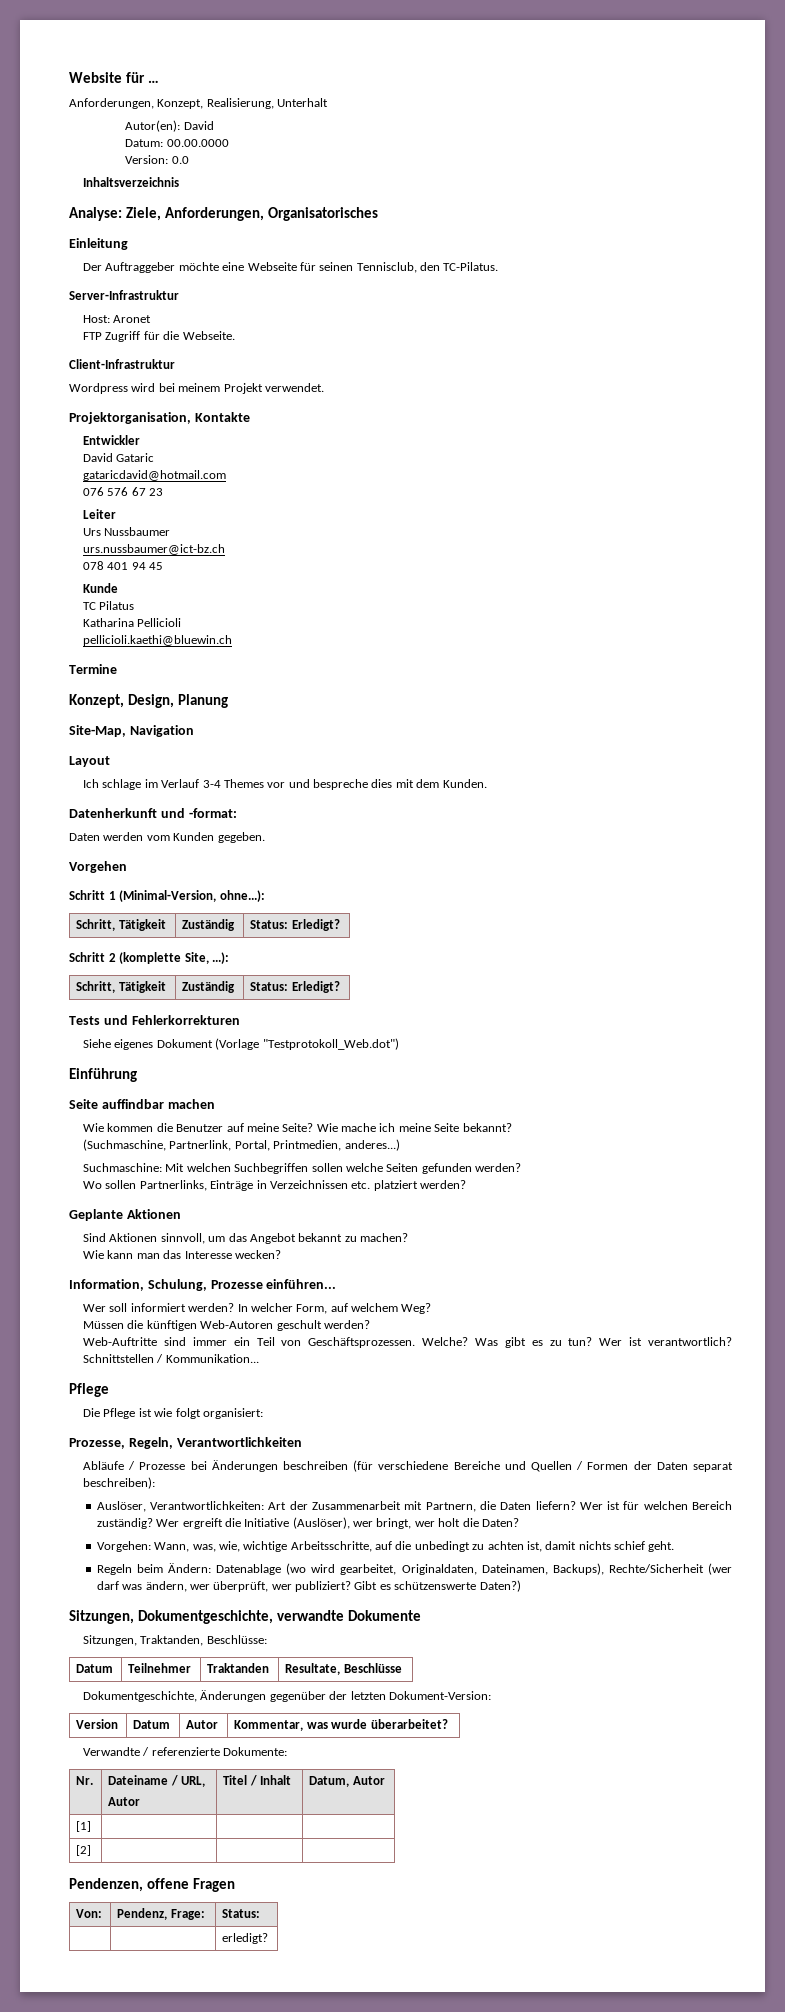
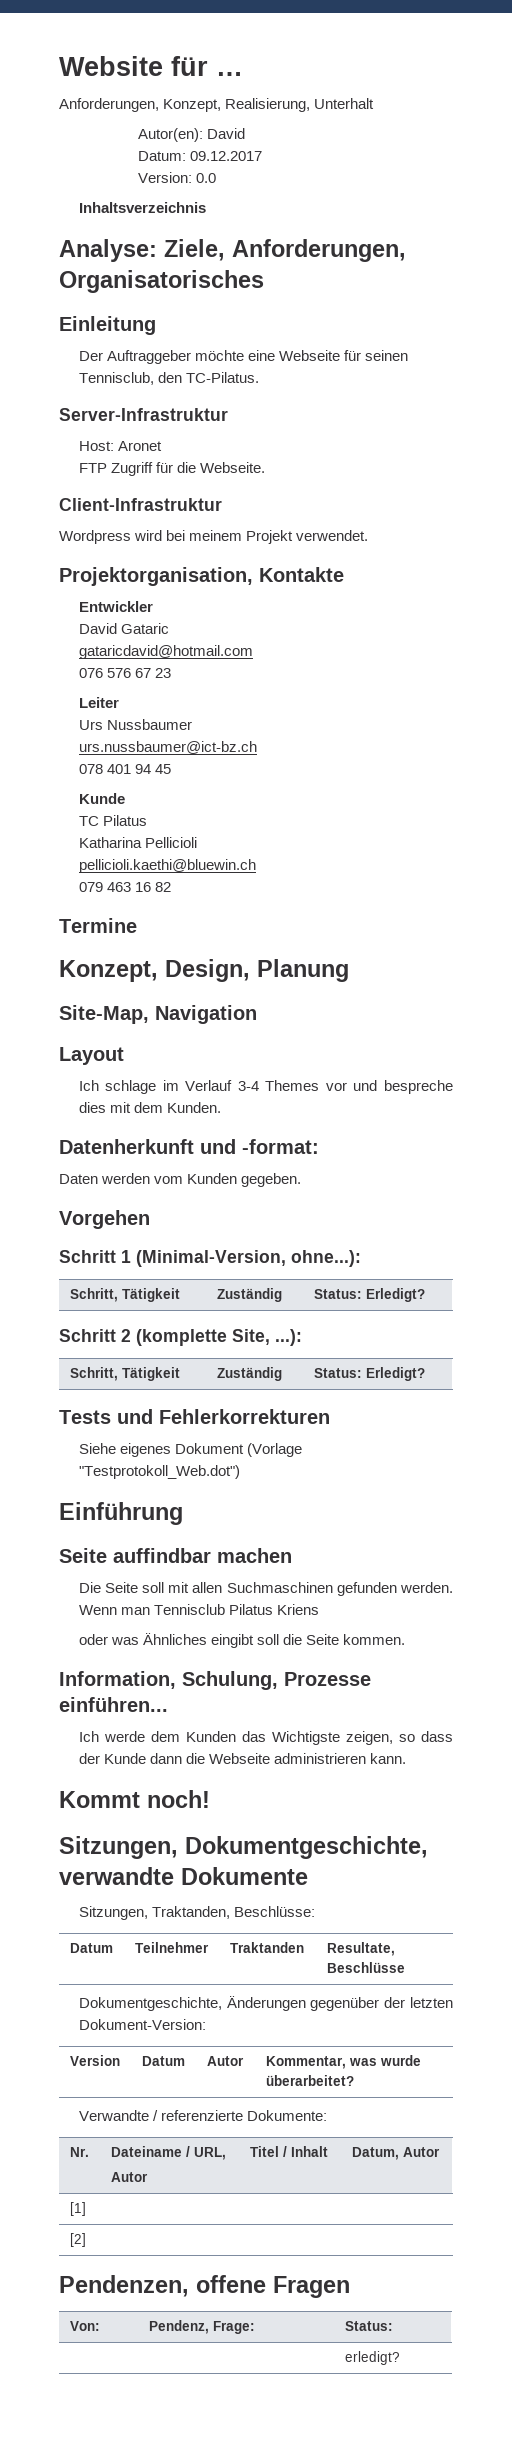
- Datum: 00.00.0000
+ Datum: 09.12.2017
+ 079 463 16 82
- Wie kommen die Benutzer auf meine Seite? Wie mache ich meine Seite bekannt?
- (Suchmaschine, Partnerlink, Portal, Printmedien, anderes...)
- Suchmaschine: Mit welchen Suchbegriffen sollen welche Seiten gefunden werden?
- Wo sollen Partnerlinks, Einträge in Verzeichnissen etc. platziert werden?
- Geplante Aktionen
- Sind Aktionen sinnvoll, um das Angebot bekannt zu machen?
- Wie kann man das Interesse wecken?
+ Die Seite soll mit allen Suchmaschinen gefunden werden. Wenn man Tennisclub Pilatus Kriens
+ oder was Ähnliches eingibt soll die Seite kommen.
  Information, Schulung, Prozesse einführen...
- Wer soll informiert werden? In welcher Form, auf welchem Weg?
- Müssen die künftigen Web-Autoren geschult werden?
- Web-Auftritte sind immer ein Teil von Geschäftsprozessen. Welche? Was gibt es zu tun? Wer ist verantwortlich? Schnittstellen / Kommunikation...
- Pflege
- Die Pflege ist wie folgt organisiert:
- Prozesse, Regeln, Verantwortlichkeiten
- Abläufe / Prozesse bei Änderungen beschreiben (für verschiedene Bereiche und Quellen / Formen der Daten separat beschreiben):
- Auslöser, Verantwortlichkeiten: Art der Zusammenarbeit mit Partnern, die Daten liefern? Wer ist für welchen Bereich zuständig? Wer ergreift die Initiative (Auslöser), wer bringt, wer holt die Daten?
- Vorgehen: Wann, was, wie, wichtige Arbeitsschritte, auf die unbedingt zu achten ist, damit nichts schief geht.
- Regeln beim Ändern: Datenablage (wo wird gearbeitet, Originaldaten, Dateinamen, Backups), Rechte/Sicherheit (wer darf was ändern, wer überprüft, wer publiziert? Gibt es schützenswerte Daten?)
+ Ich werde dem Kunden das Wichtigste zeigen, so dass der Kunde dann die Webseite administrieren kann.
+ Kommt noch!

